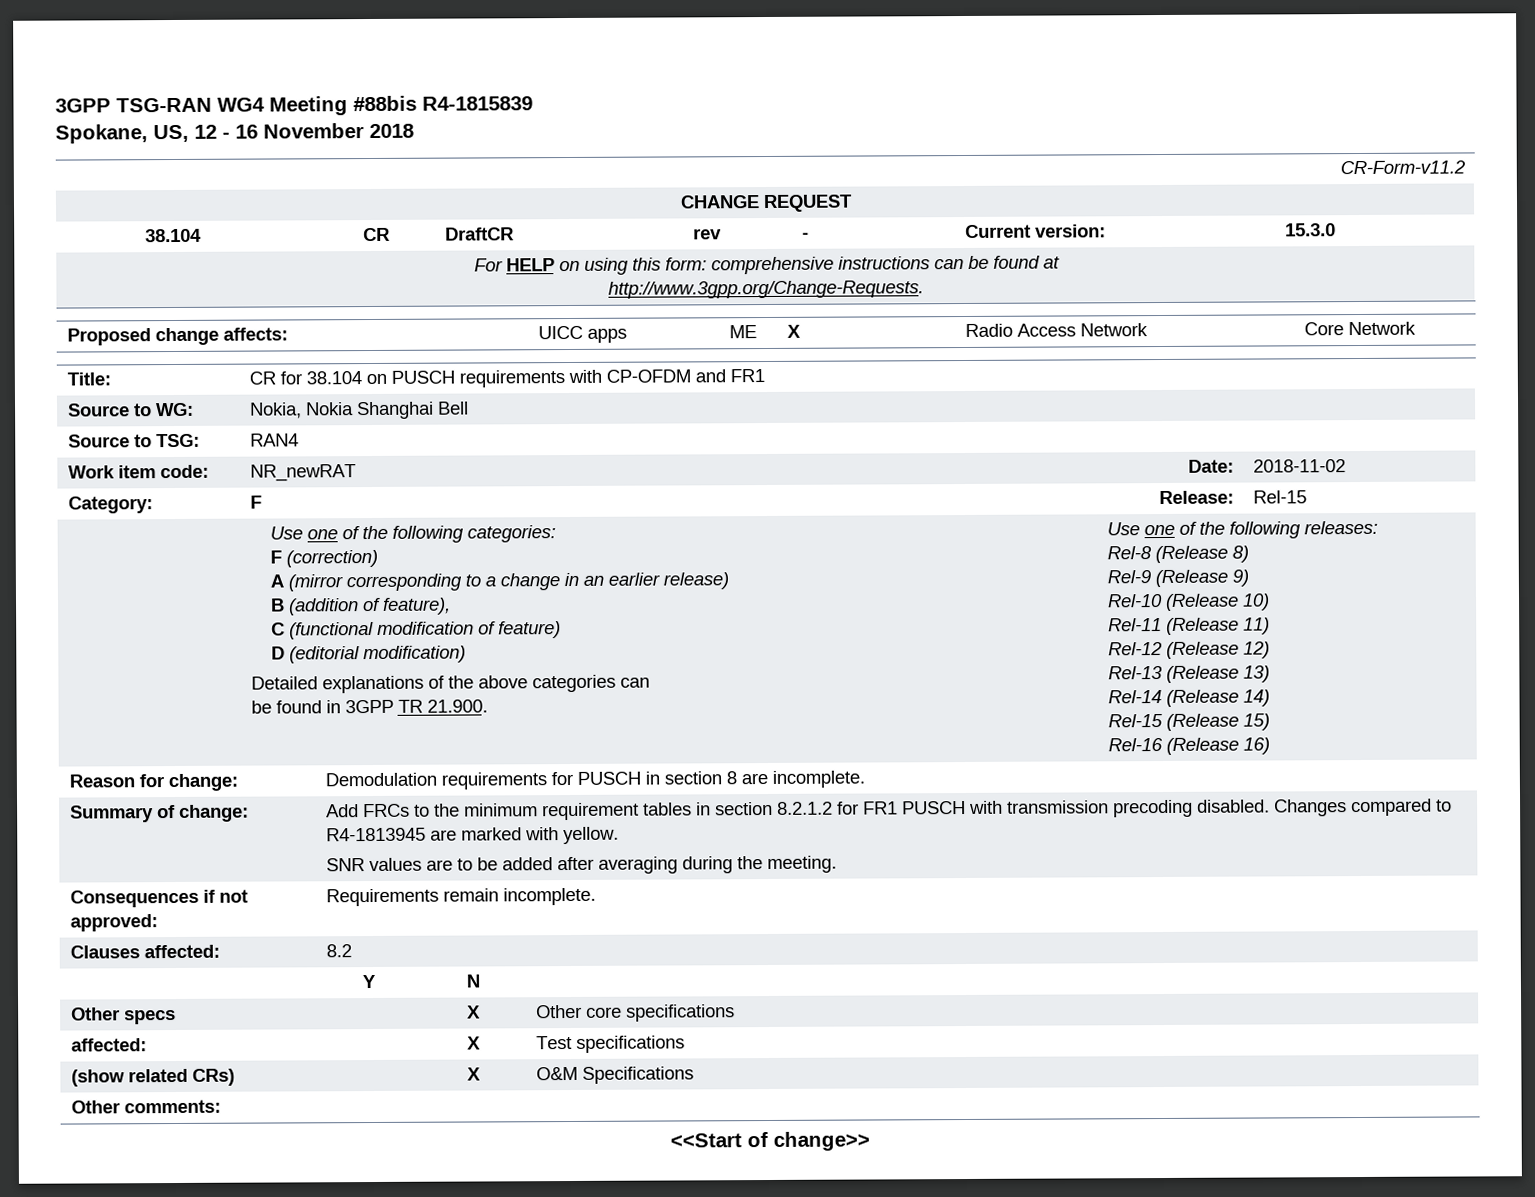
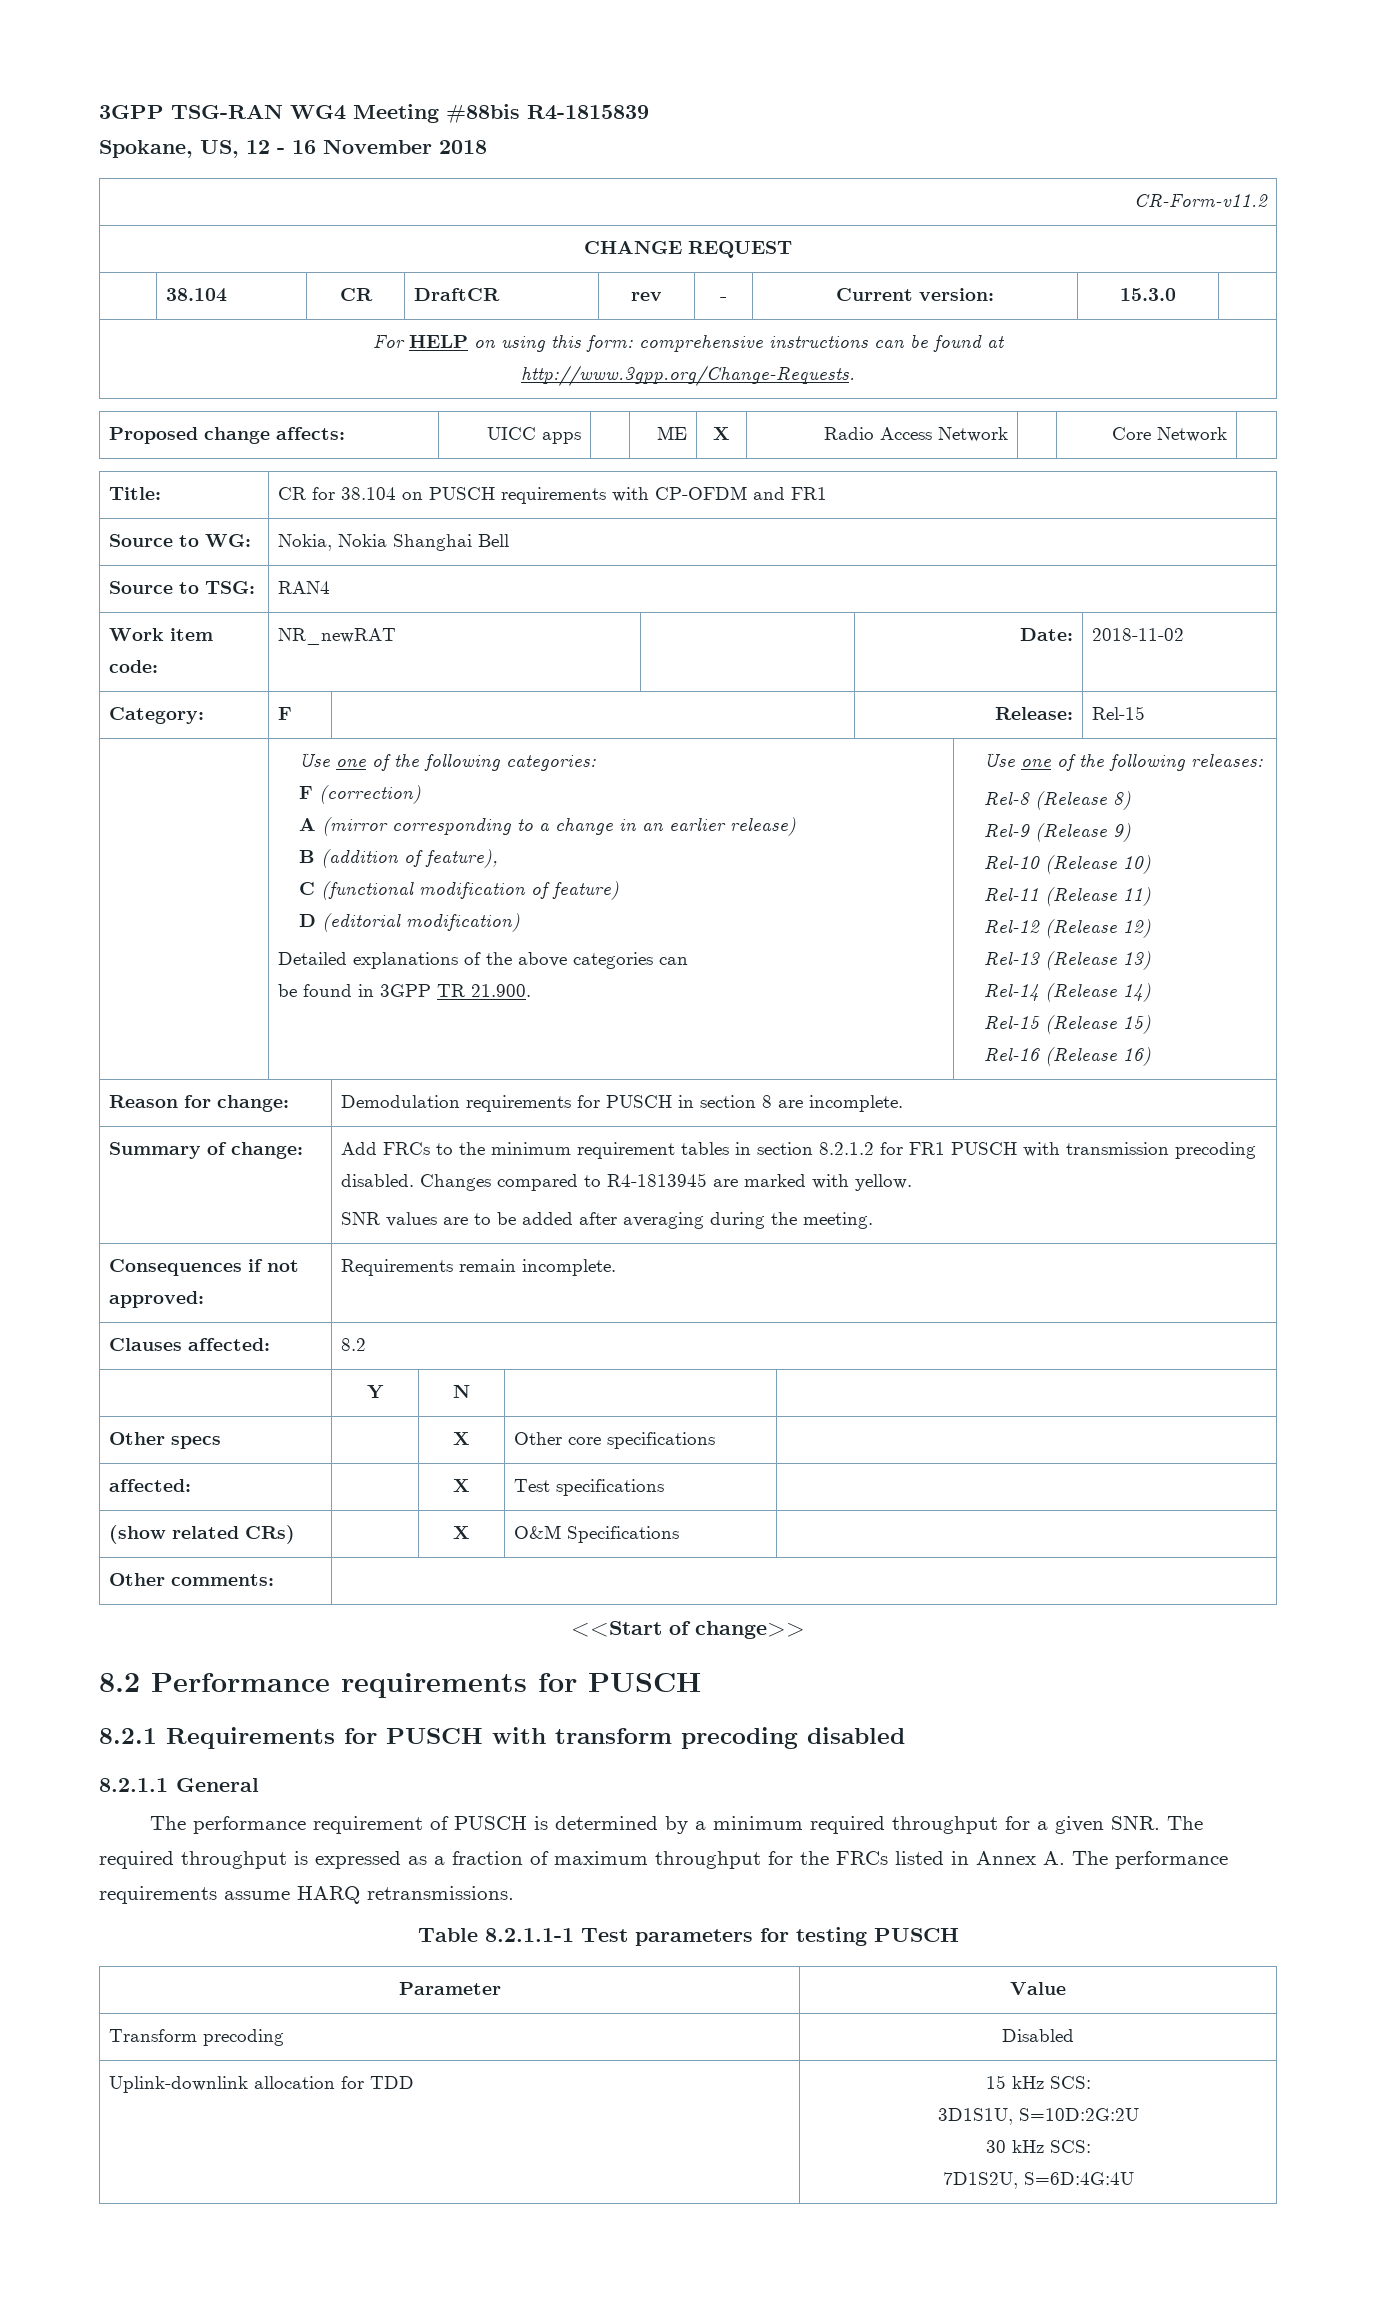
+ 8.2 Performance requirements for PUSCH
+ 8.2.1 Requirements for PUSCH with transform precoding disabled
+ 8.2.1.1 General
+ The performance requirement of PUSCH is determined by a minimum required throughput for a given SNR. The required throughput is expressed as a fraction of maximum throughput for the FRCs listed in Annex A. The performance requirements assume HARQ retransmissions.
+ Table 8.2.1.1-1 Test parameters for testing PUSCH
+ Parameter | Value
+ Transform precoding | Disabled
+ Uplink-downlink allocation for TDD | 15 kHz SCS:
+ 3D1S1U, S=10D:2G:2U
+ 30 kHz SCS:
+ 7D1S2U, S=6D:4G:4U

